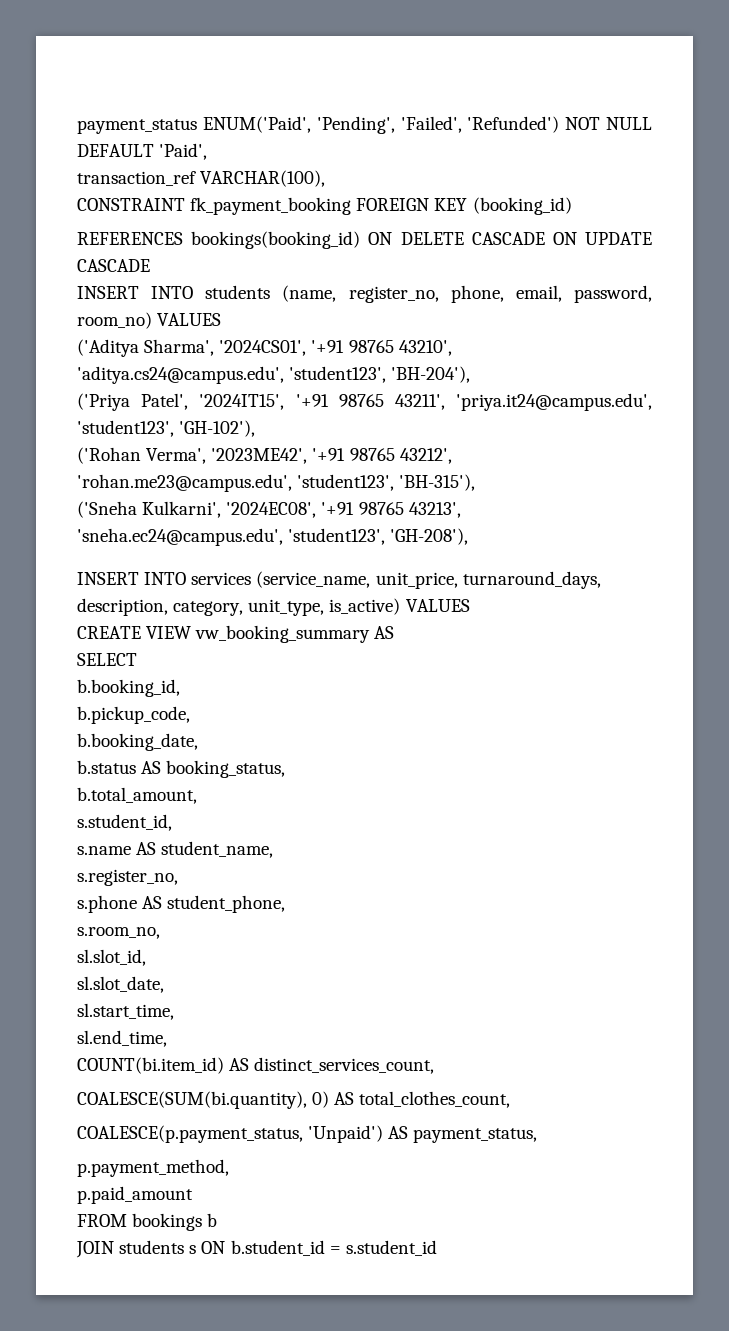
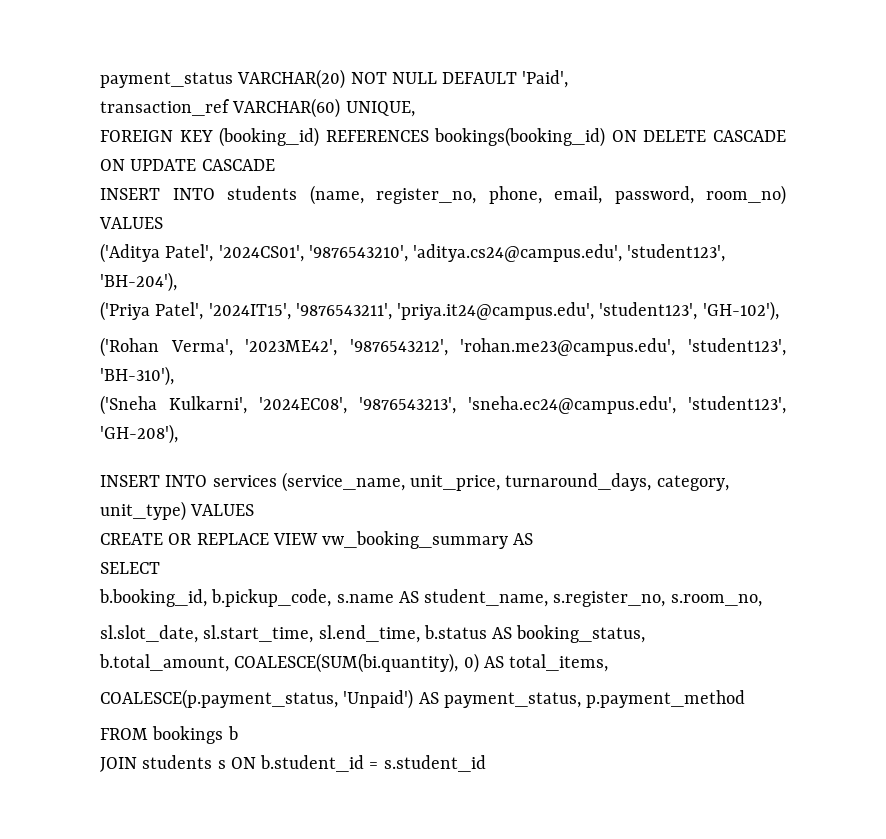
- payment_status ENUM('Paid', 'Pending', 'Failed', 'Refunded') NOT NULL DEFAULT 'Paid',
+ payment_status VARCHAR(20) NOT NULL DEFAULT 'Paid',
- transaction_ref VARCHAR(100),
- CONSTRAINT fk_payment_booking FOREIGN KEY (booking_id)
- REFERENCES bookings(booking_id) ON DELETE CASCADE ON UPDATE CASCADE
+ transaction_ref VARCHAR(60) UNIQUE,
+ FOREIGN KEY (booking_id) REFERENCES bookings(booking_id) ON DELETE CASCADE ON UPDATE CASCADE
- ('Aditya Sharma', '2024CS01', '+91 98765 43210', 'aditya.cs24@campus.edu', 'student123', 'BH-204'),
+ ('Aditya Patel', '2024CS01', '9876543210', 'aditya.cs24@campus.edu', 'student123', 'BH-204'),
- ('Priya Patel', '2024IT15', '+91 98765 43211', 'priya.it24@campus.edu', 'student123', 'GH-102'),
+ ('Priya Patel', '2024IT15', '9876543211', 'priya.it24@campus.edu', 'student123', 'GH-102'),
- ('Rohan Verma', '2023ME42', '+91 98765 43212', 'rohan.me23@campus.edu', 'student123', 'BH-315'),
+ ('Rohan Verma', '2023ME42', '9876543212', 'rohan.me23@campus.edu', 'student123', 'BH-310'),
- ('Sneha Kulkarni', '2024EC08', '+91 98765 43213', 'sneha.ec24@campus.edu', 'student123', 'GH-208'),
+ ('Sneha Kulkarni', '2024EC08', '9876543213', 'sneha.ec24@campus.edu', 'student123', 'GH-208'),
- INSERT INTO services (service_name, unit_price, turnaround_days, description, category, unit_type, is_active) VALUES
+ INSERT INTO services (service_name, unit_price, turnaround_days, category, unit_type) VALUES
- CREATE VIEW vw_booking_summary AS
+ CREATE OR REPLACE VIEW vw_booking_summary AS
- b.booking_id,
- b.pickup_code,
- b.booking_date,
- b.status AS booking_status,
- b.total_amount,
- s.student_id,
- s.name AS student_name,
- s.register_no,
- s.phone AS student_phone,
- s.room_no,
- sl.slot_id,
- sl.slot_date,
- sl.start_time,
- sl.end_time,
- COUNT(bi.item_id) AS distinct_services_count,
- COALESCE(SUM(bi.quantity), 0) AS total_clothes_count,
+ b.booking_id, b.pickup_code, s.name AS student_name, s.register_no, s.room_no,
+ sl.slot_date, sl.start_time, sl.end_time, b.status AS booking_status,
+ b.total_amount, COALESCE(SUM(bi.quantity), 0) AS total_items,
- COALESCE(p.payment_status, 'Unpaid') AS payment_status,
- p.payment_method,
- p.paid_amount
+ COALESCE(p.payment_status, 'Unpaid') AS payment_status, p.payment_method

